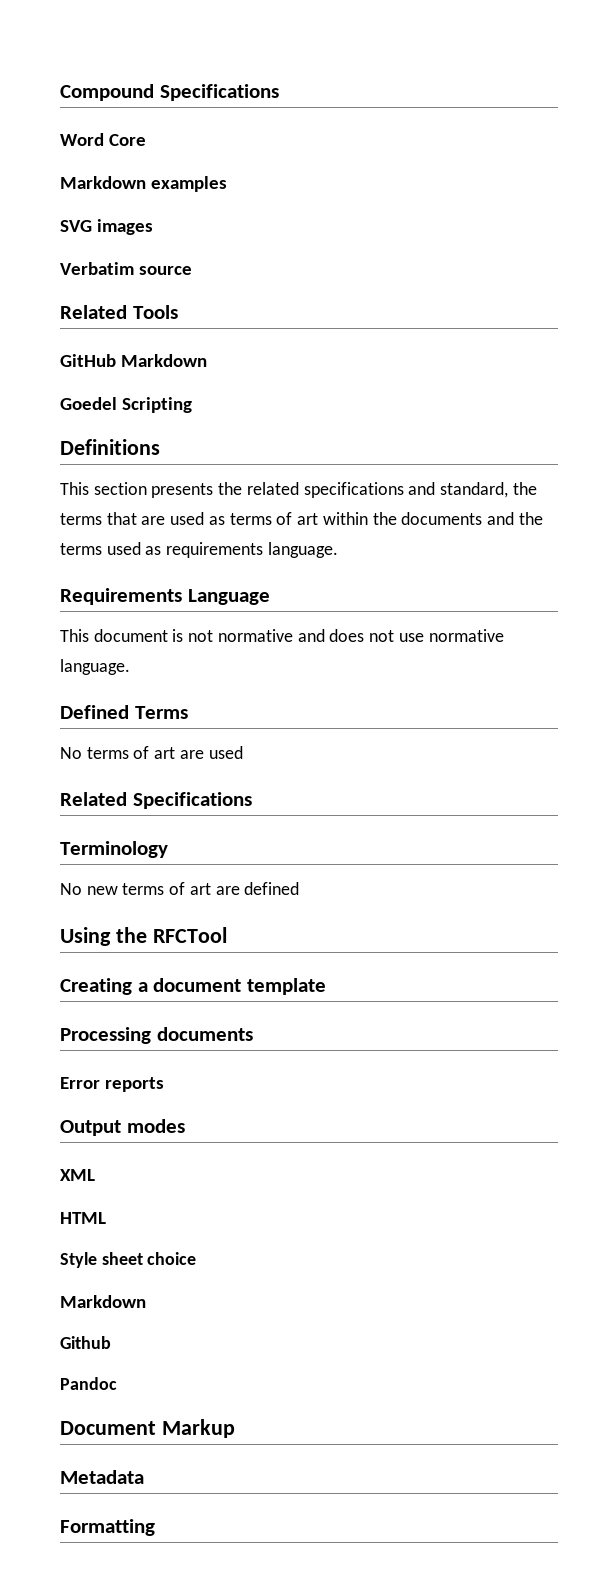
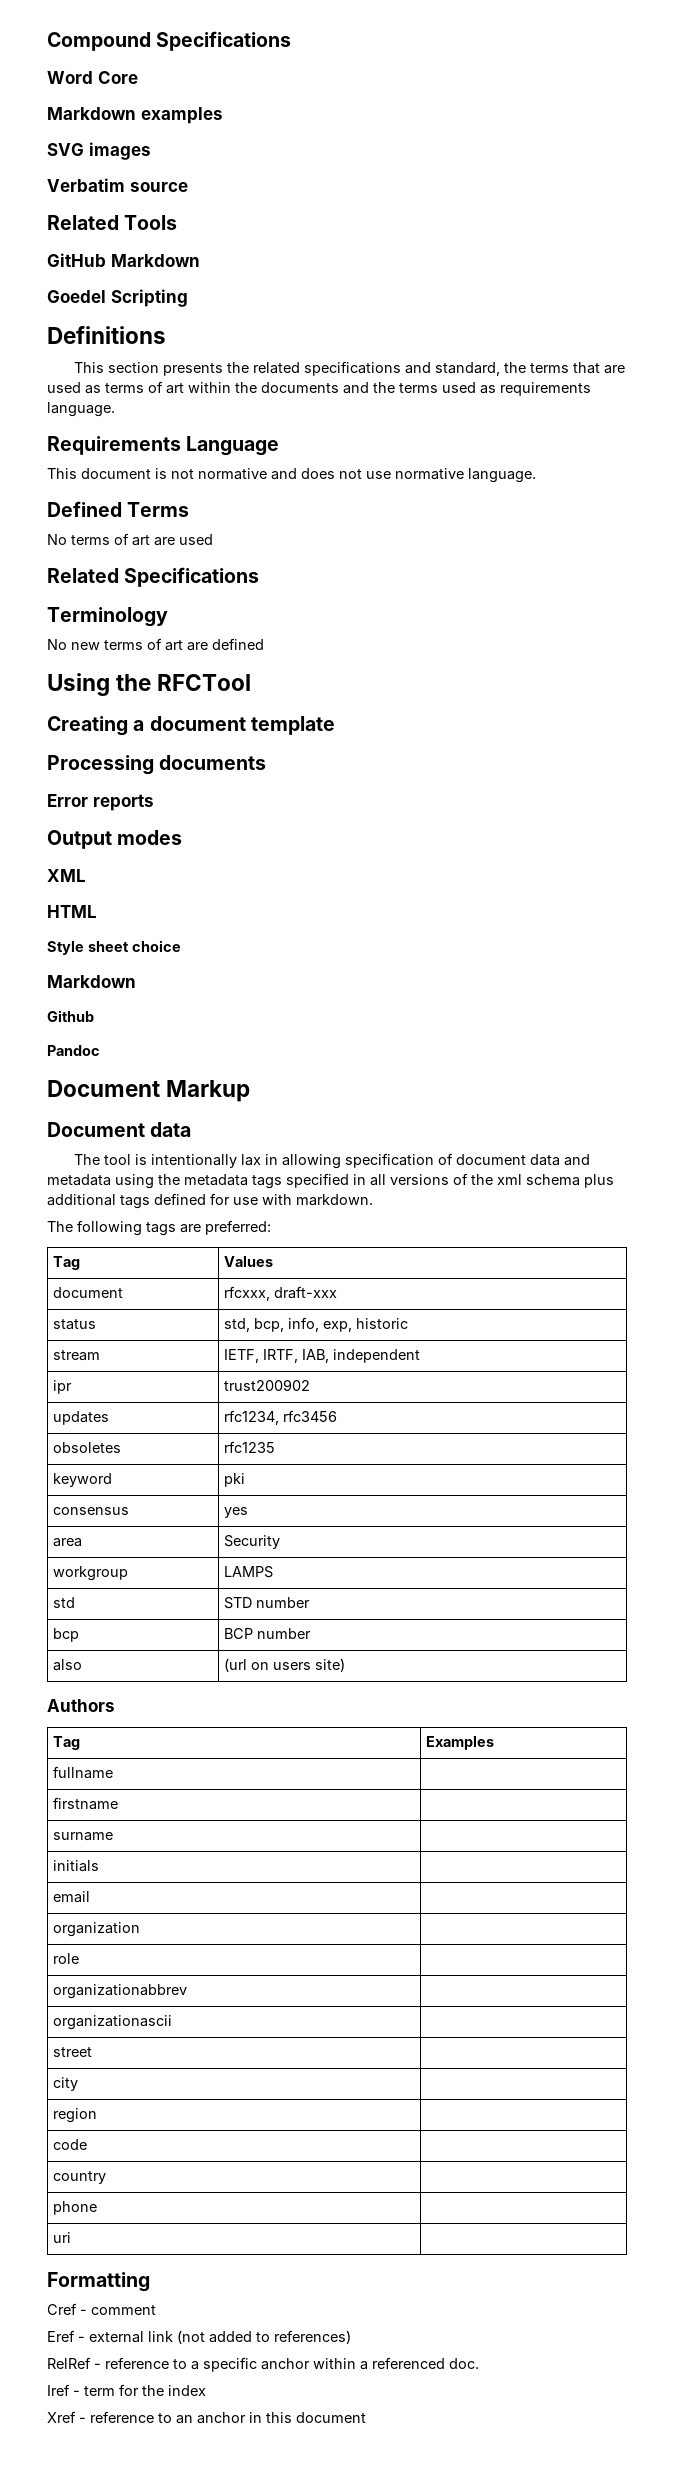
- Metadata
+ Document data
+ The tool is intentionally lax in allowing specification of document data and metadata using the metadata tags specified in all versions of the xml schema plus additional tags defined for use with markdown.
+ The following tags are preferred:
+ Tag | Values
+ document | rfcxxx, draft-xxx
+ status | std, bcp, info, exp, historic
+ stream | IETF, IRTF, IAB, independent
+ ipr | trust200902
+ updates | rfc1234, rfc3456
+ obsoletes | rfc1235
+ keyword | pki
+ consensus | yes
+ area | Security
+ workgroup | LAMPS
+ std | STD number
+ bcp | BCP number
+ also | (url on users site)
+ Authors
+ Tag | Examples
+ fullname |
+ firstname |
+ surname |
+ initials |
+ email |
+ organization |
+ role |
+ organizationabbrev |
+ organizationascii |
+ street |
+ city |
+ region |
+ code |
+ country |
+ phone |
+ uri |
  Formatting
+ Cref - comment
+ Eref - external link (not added to references)
+ RelRef - reference to a specific anchor within a referenced doc.
+ Iref - term for the index
+ Xref - reference to an anchor in this document

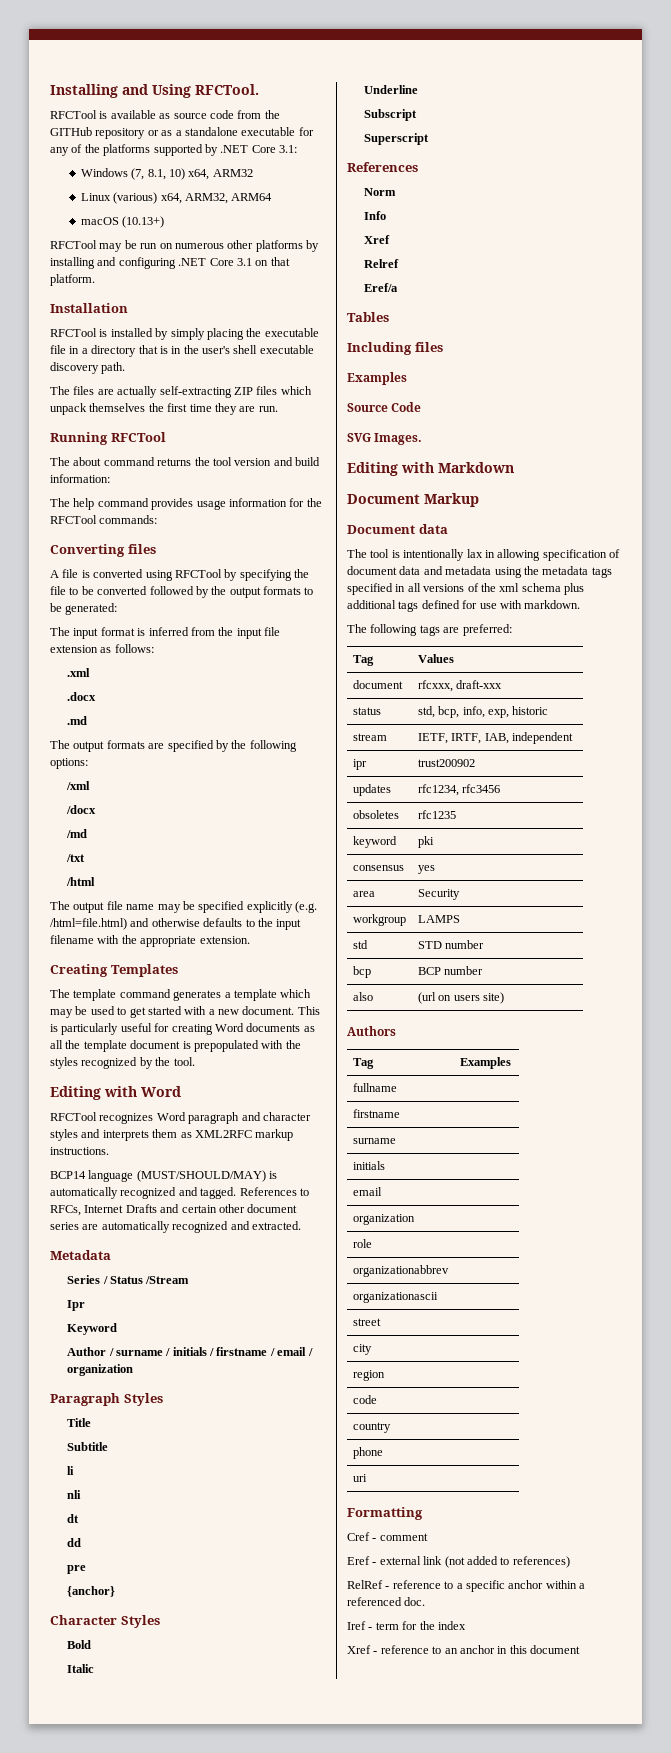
- Compound Specifications
- Word Core
- Markdown examples
- SVG images
- Verbatim source
- Related Tools
- GitHub Markdown
- Goedel Scripting
- Definitions
- This section presents the related specifications and standard, the terms that are used as terms of art within the documents and the terms used as requirements language.
- Requirements Language
- This document is not normative and does not use normative language.
- Defined Terms
- No terms of art are used
- Related Specifications
- Terminology
- No new terms of art are defined
- Using the RFCTool
- Creating a document template
- Processing documents
- Error reports
- Output modes
- XML
- HTML
- Style sheet choice
- Markdown
- Github
- Pandoc
+ Installing and Using RFCTool.
+ RFCTool is available as source code from the GITHub repository or as a standalone executable for any of the platforms supported by .NET Core 3.1:
+ Windows (7, 8.1, 10) x64, ARM32
+ Linux (various) x64, ARM32, ARM64
+ macOS (10.13+)
+ RFCTool may be run on numerous other platforms by installing and configuring .NET Core 3.1 on that platform.
+ Installation
+ RFCTool is installed by simply placing the executable file in a directory that is in the user's shell executable discovery path.
+ The files are actually self-extracting ZIP files which unpack themselves the first time they are run.
+ Running RFCTool
+ The about command returns the tool version and build information:
+ The help command provides usage information for the RFCTool commands:
+ Converting files
+ A file is converted using RFCTool by specifying the file to be converted followed by the output formats to be generated:
+ The input format is inferred from the input file extension as follows:
+ .xml
+ .docx
+ .md
+ The output formats are specified by the following options:
+ /xml
+ /docx
+ /md
+ /txt
+ /html
+ The output file name may be specified explicitly (e.g. /html=file.html) and otherwise defaults to the input filename with the appropriate extension.
+ Creating Templates
+ The template command generates a template which may be used to get started with a new document. This is particularly useful for creating Word documents as all the template document is prepopulated with the styles recognized by the tool.
+ Editing with Word
+ RFCTool recognizes Word paragraph and character styles and interprets them as XML2RFC markup instructions.
+ BCP14 language (MUST/SHOULD/MAY) is automatically recognized and tagged. References to RFCs, Internet Drafts and certain other document series are automatically recognized and extracted.
+ Metadata
+ Series / Status /Stream
+ Ipr
+ Keyword
+ Author / surname / initials / firstname / email / organization
+ Paragraph Styles
+ Title
+ Subtitle
+ li
+ nli
+ dt
+ dd
+ pre
+ {anchor}
+ Character Styles
+ Bold
+ Italic
+ Underline
+ Subscript
+ Superscript
+ References
+ Norm
+ Info
+ Xref
+ Relref
+ Eref/a
+ Tables
+ Including files
+ Examples
+ Source Code
+ SVG Images.
+ Editing with Markdown

